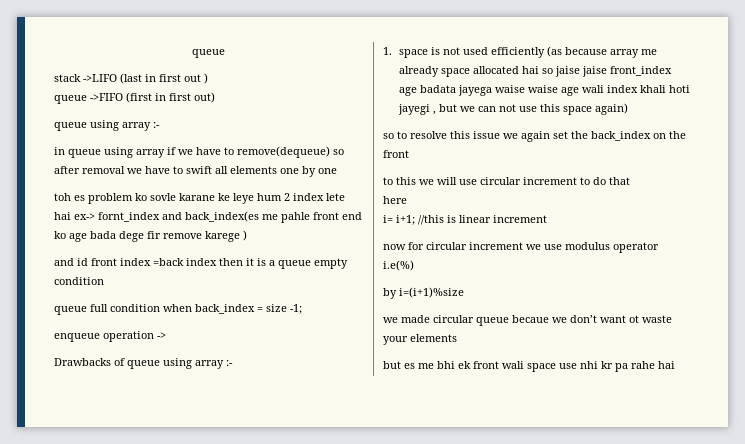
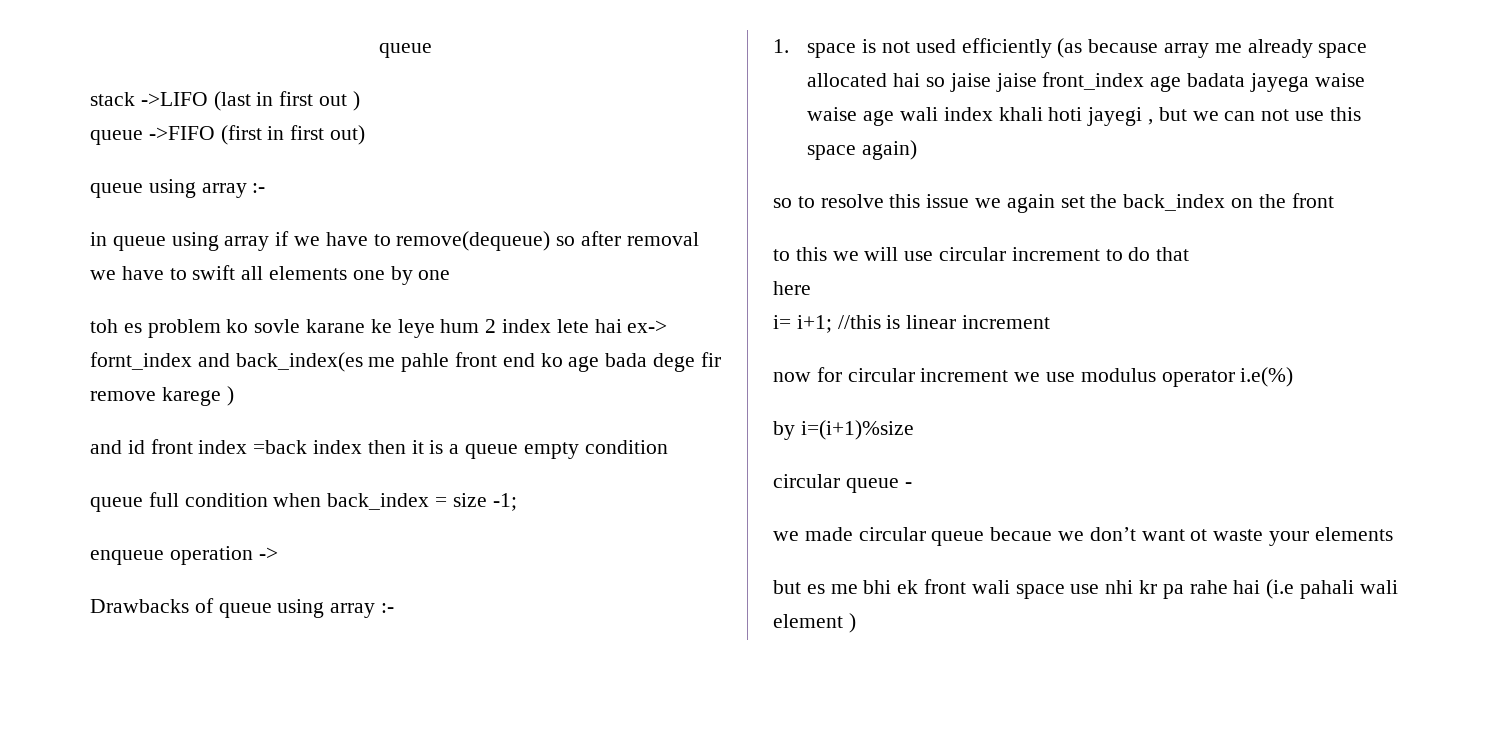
+ circular queue -
- but es me bhi ek front wali space use nhi kr pa rahe hai
+ but es me bhi ek front wali space use nhi kr pa rahe hai (i.e pahali wali element )

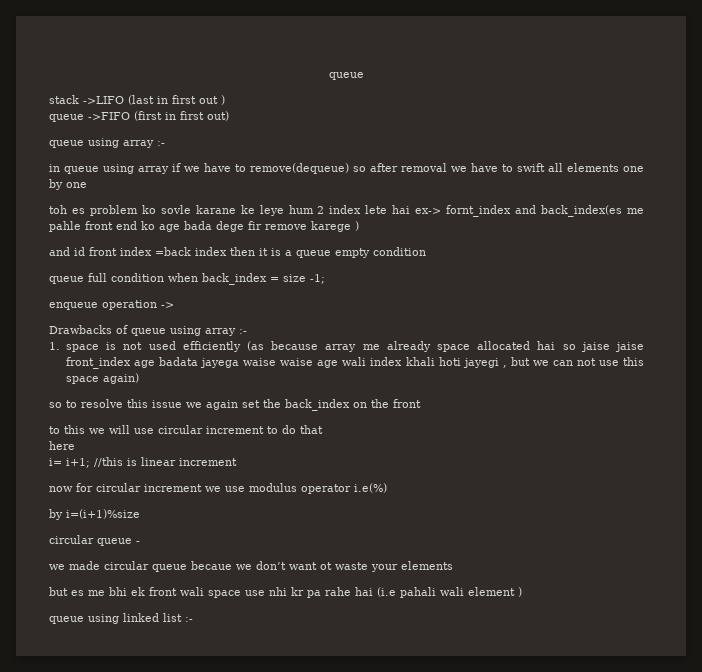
+ queue using linked list :-

